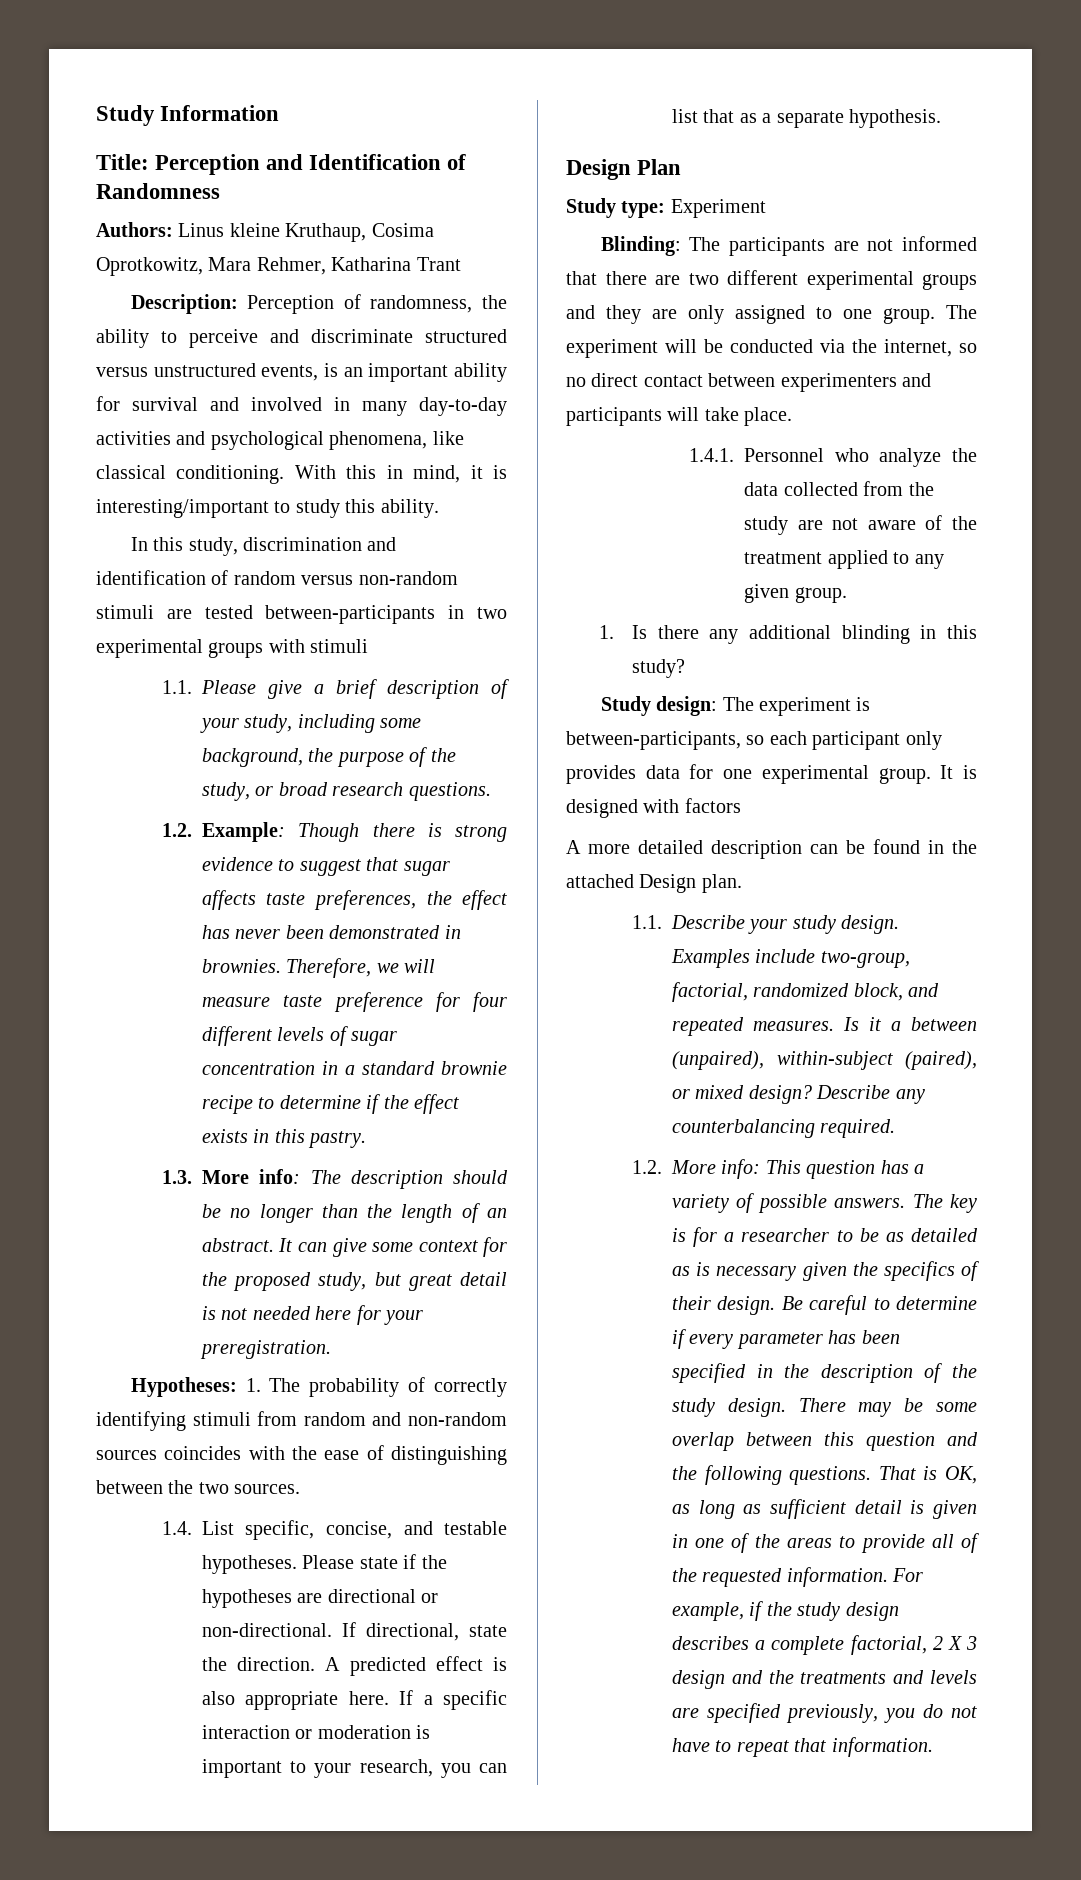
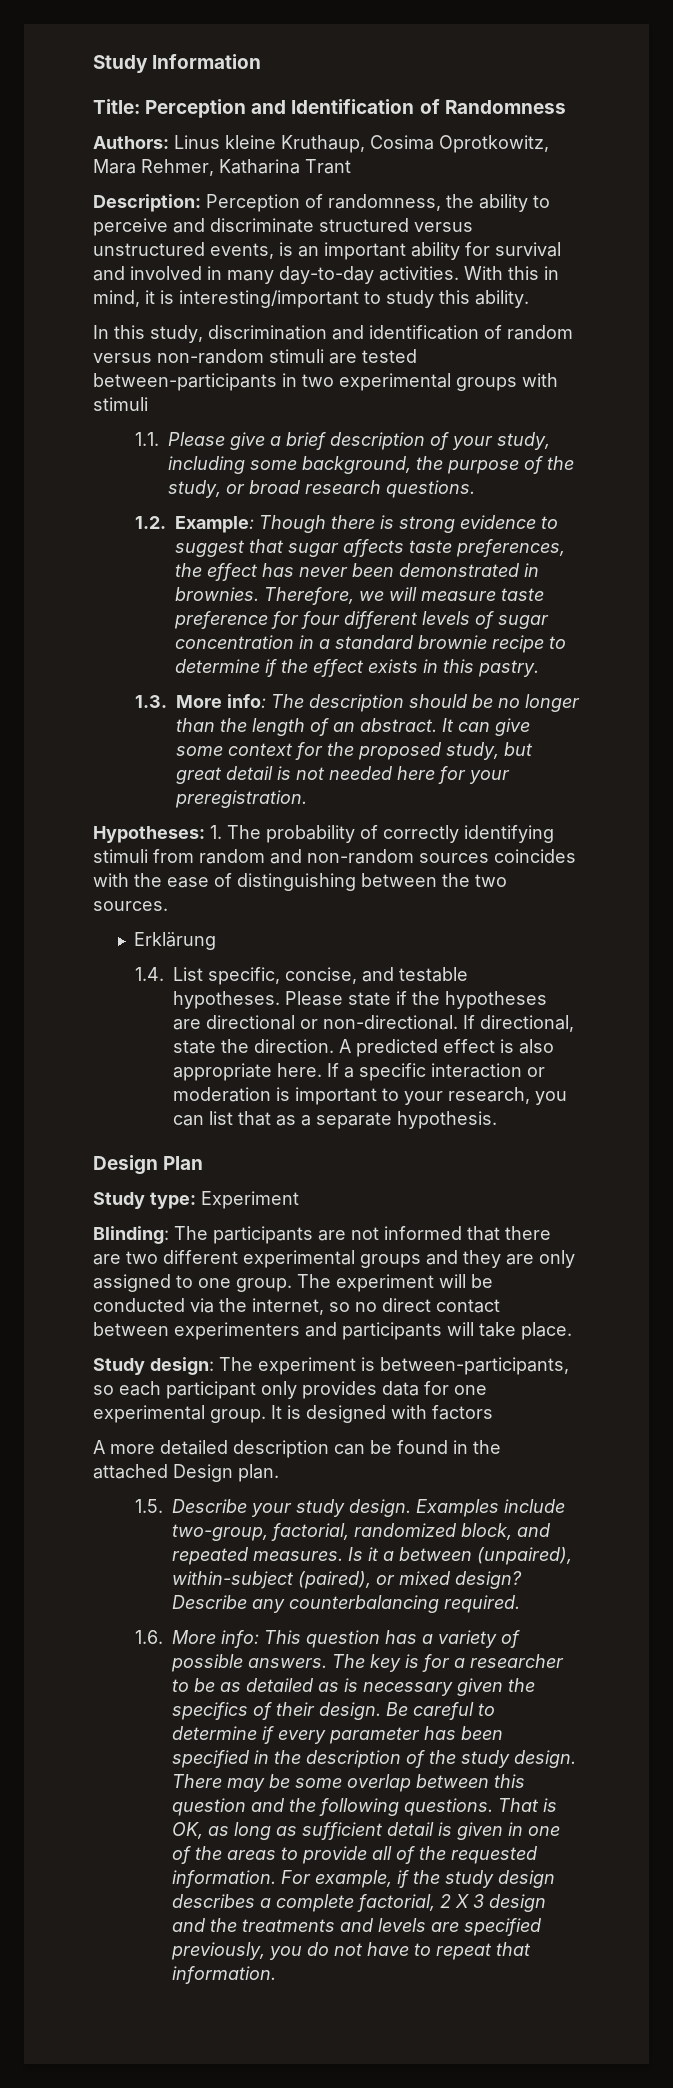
- Description: Perception of randomness, the ability to perceive and discriminate structured versus unstructured events, is an important ability for survival and involved in many day-to-day activities and psychological phenomena, like classical conditioning.
+ Description: Perception of randomness, the ability to perceive and discriminate structured versus unstructured events, is an important ability for survival and involved in many day-to-day activities.
+ Erklärung
- 1.4.1. Personnel who analyze the data collected from the study are not aware of the treatment applied to any given group.
- 1. Is there any additional blinding in this study?
- 1.1. Describe your study design.
+ 1.5. Describe your study design.
- 1.2. More info: This question has a variety of possible answers.
+ 1.6. More info: This question has a variety of possible answers.

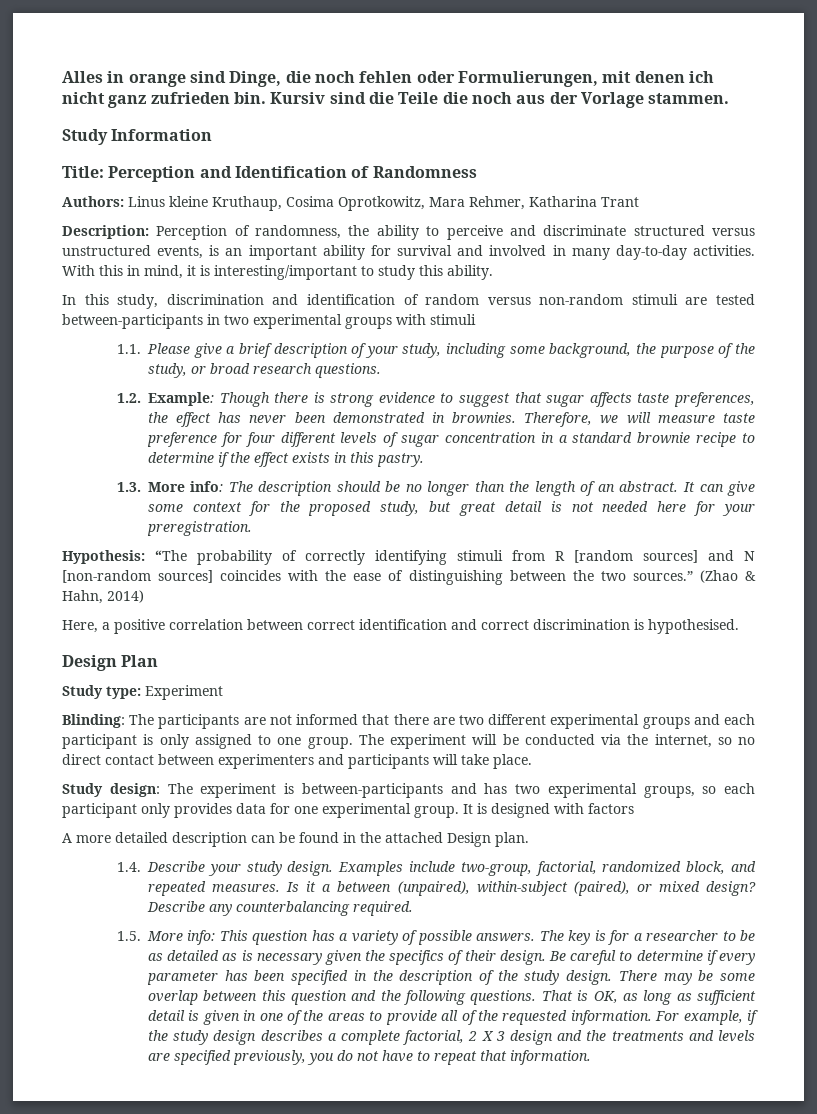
+ Alles in orange sind Dinge, die noch fehlen oder Formulierungen, mit denen ich nicht ganz zufrieden bin. Kursiv sind die Teile die noch aus der Vorlage stammen.
- Hypotheses: 1. The probability of correctly identifying stimuli from random and non-random sources coincides with the ease of distinguishing between the two sources.
- Erklärung
- 1.4. List specific, concise, and testable hypotheses. Please state if the hypotheses are directional or non-directional. If directional, state the direction. A predicted effect is also appropriate here. If a specific interaction or moderation is important to your research, you can list that as a separate hypothesis.
+ Hypothesis: “The probability of correctly identifying stimuli from R [random sources] and N [non-random sources] coincides with the ease of distinguishing between the two sources.” (Zhao & Hahn, 2014)
+ Here, a positive correlation between correct identification and correct discrimination is hypothesised.
- Blinding: The participants are not informed that there are two different experimental groups and they are only assigned to one group.
+ Blinding: The participants are not informed that there are two different experimental groups and each participant is only assigned to one group.
- Study design: The experiment is between-participants, so each participant only provides data for one experimental group.
+ Study design: The experiment is between-participants and has two experimental groups, so each participant only provides data for one experimental group.
- 1.5. Describe your study design.
+ 1.4. Describe your study design.
- 1.6. More info: This question has a variety of possible answers.
+ 1.5. More info: This question has a variety of possible answers.

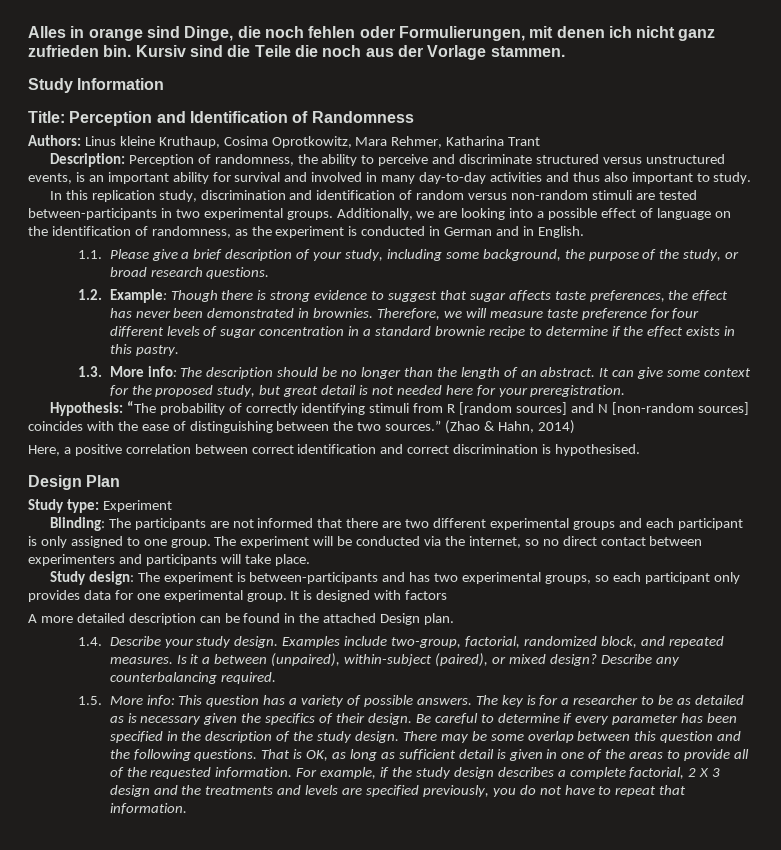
- Description: Perception of randomness, the ability to perceive and discriminate structured versus unstructured events, is an important ability for survival and involved in many day-to-day activities. With this in mind, it is interesting/important to study this ability.
+ Description: Perception of randomness, the ability to perceive and discriminate structured versus unstructured events, is an important ability for survival and involved in many day-to-day activities and thus also important to study.
- In this study, discrimination and identification of random versus non-random stimuli are tested between-participants in two experimental groups with stimuli
+ In this replication study, discrimination and identification of random versus non-random stimuli are tested between-participants in two experimental groups. Additionally, we are looking into a possible effect of language on the identification of randomness, as the experiment is conducted in German and in English.

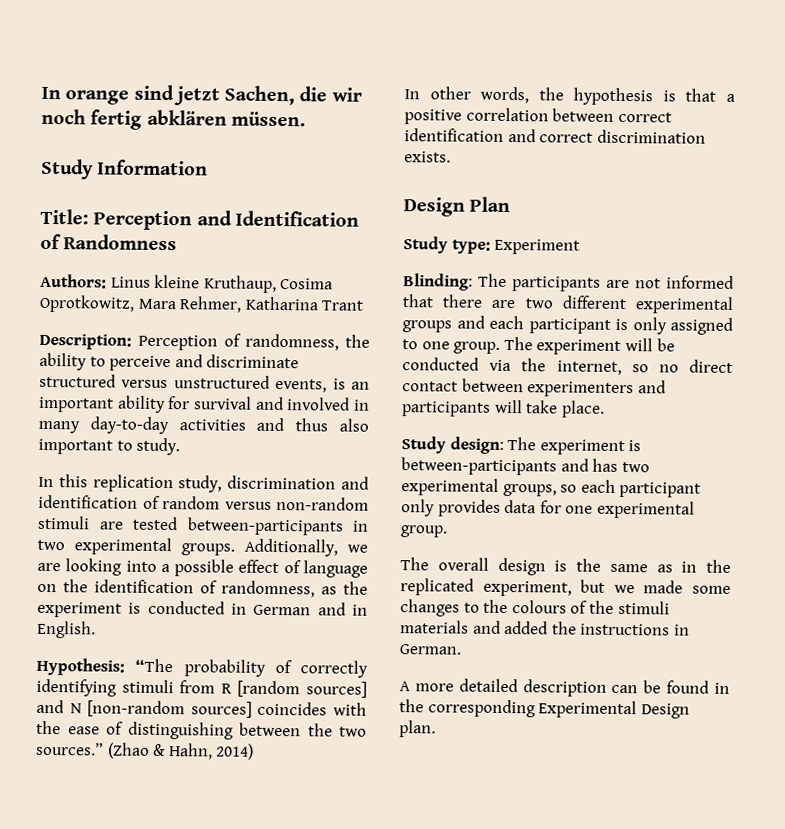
- Alles in orange sind Dinge, die noch fehlen oder Formulierungen, mit denen ich nicht ganz zufrieden bin. Kursiv sind die Teile die noch aus der Vorlage stammen.
+ In orange sind jetzt Sachen, die wir noch fertig abklären müssen.
- 1.1. Please give a brief description of your study, including some background, the purpose of the study, or broad research questions.
- 1.2. Example: Though there is strong evidence to suggest that sugar affects taste preferences, the effect has never been demonstrated in brownies. Therefore, we will measure taste preference for four different levels of sugar concentration in a standard brownie recipe to determine if the effect exists in this pastry.
- 1.3. More info: The description should be no longer than the length of an abstract. It can give some context for the proposed study, but great detail is not needed here for your preregistration.
- Here, a positive correlation between correct identification and correct discrimination is hypothesised.
+ In other words, the hypothesis is that a positive correlation between correct identification and correct discrimination exists.
- Study design: The experiment is between-participants and has two experimental groups, so each participant only provides data for one experimental group. It is designed with factors
+ Study design: The experiment is between-participants and has two experimental groups, so each participant only provides data for one experimental group.
+ The overall design is the same as in the replicated experiment, but we made some changes to the colours of the stimuli materials and added the instructions in German.
- A more detailed description can be found in the attached Design plan.
+ A more detailed description can be found in the corresponding Experimental Design plan.
- 1.4. Describe your study design. Examples include two-group, factorial, randomized block, and repeated measures. Is it a between (unpaired), within-subject (paired), or mixed design? Describe any counterbalancing required.
- 1.5. More info: This question has a variety of possible answers. The key is for a researcher to be as detailed as is necessary given the specifics of their design. Be careful to determine if every parameter has been specified in the description of the study design. There may be some overlap between this question and the following questions. That is OK, as long as sufficient detail is given in one of the areas to provide all of the requested information. For example, if the study design describes a complete factorial, 2 X 3 design and the treatments and levels are specified previously, you do not have to repeat that information.

